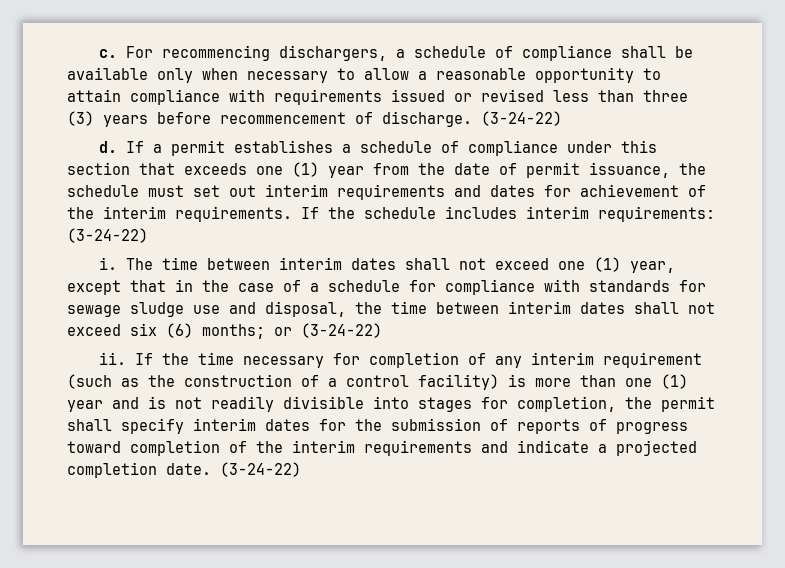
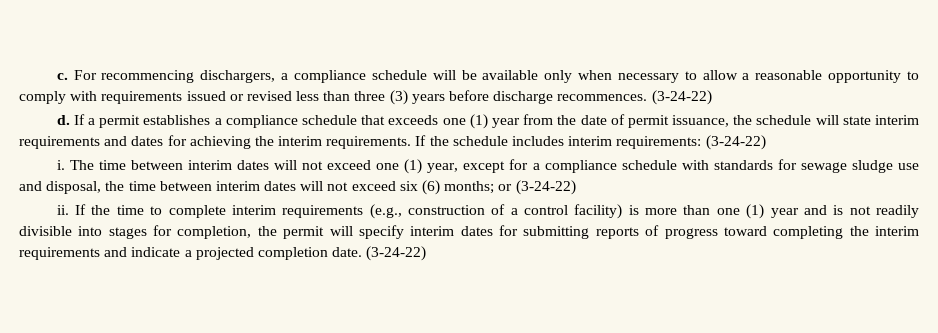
- For recommencing dischargers, a schedule of compliance shall be available only when necessary to allow a reasonable opportunity to attain compliance with requirements issued or revised less than three (3) years before recommencement of discharge.
+ For recommencing dischargers, a compliance schedule will be available only when necessary to allow a reasonable opportunity to comply with requirements issued or revised less than three (3) years before discharge recommences.
- If a permit establishes a schedule of compliance under this section that exceeds one (1) year from the date of permit issuance, the schedule must set out interim requirements and dates for achievement of the interim requirements.
+ If a permit establishes a compliance schedule that exceeds one (1) year from the date of permit issuance, the schedule will state interim requirements and dates for achieving the interim requirements.
- The time between interim dates shall not exceed one (1) year, except that in the case of a schedule for compliance with standards for sewage sludge use and disposal, the time between interim dates shall not exceed six (6) months; or (3-24-22)
+ The time between interim dates will not exceed one (1) year, except for a compliance schedule with standards for sewage sludge use and disposal, the time between interim dates will not exceed six (6) months; or (3-24-22)
- If the time necessary for completion of any interim requirement (such as the construction of a control facility) is more than one (1) year and is not readily divisible into stages for completion, the permit shall specify interim dates for the submission of reports of progress toward completion of the interim requirements and indicate a projected completion date.
+ If the time to complete interim requirements (e.g., construction of a control facility) is more than one (1) year and is not readily divisible into stages for completion, the permit will specify interim dates for submitting reports of progress toward completing the interim requirements and indicate a projected completion date.

